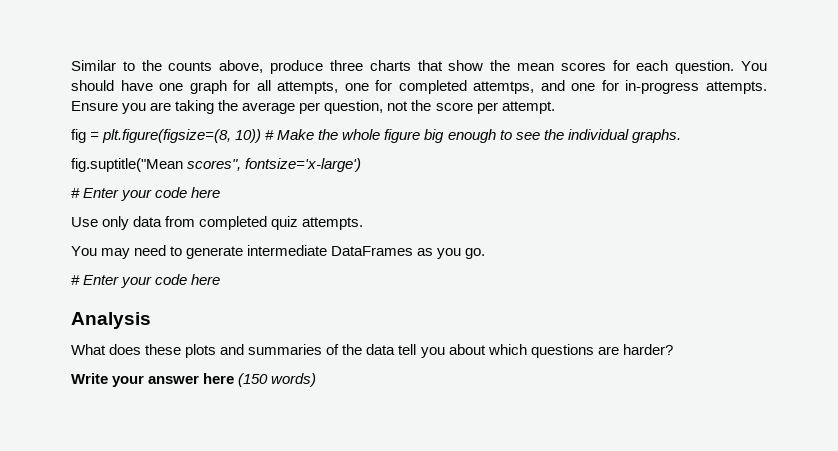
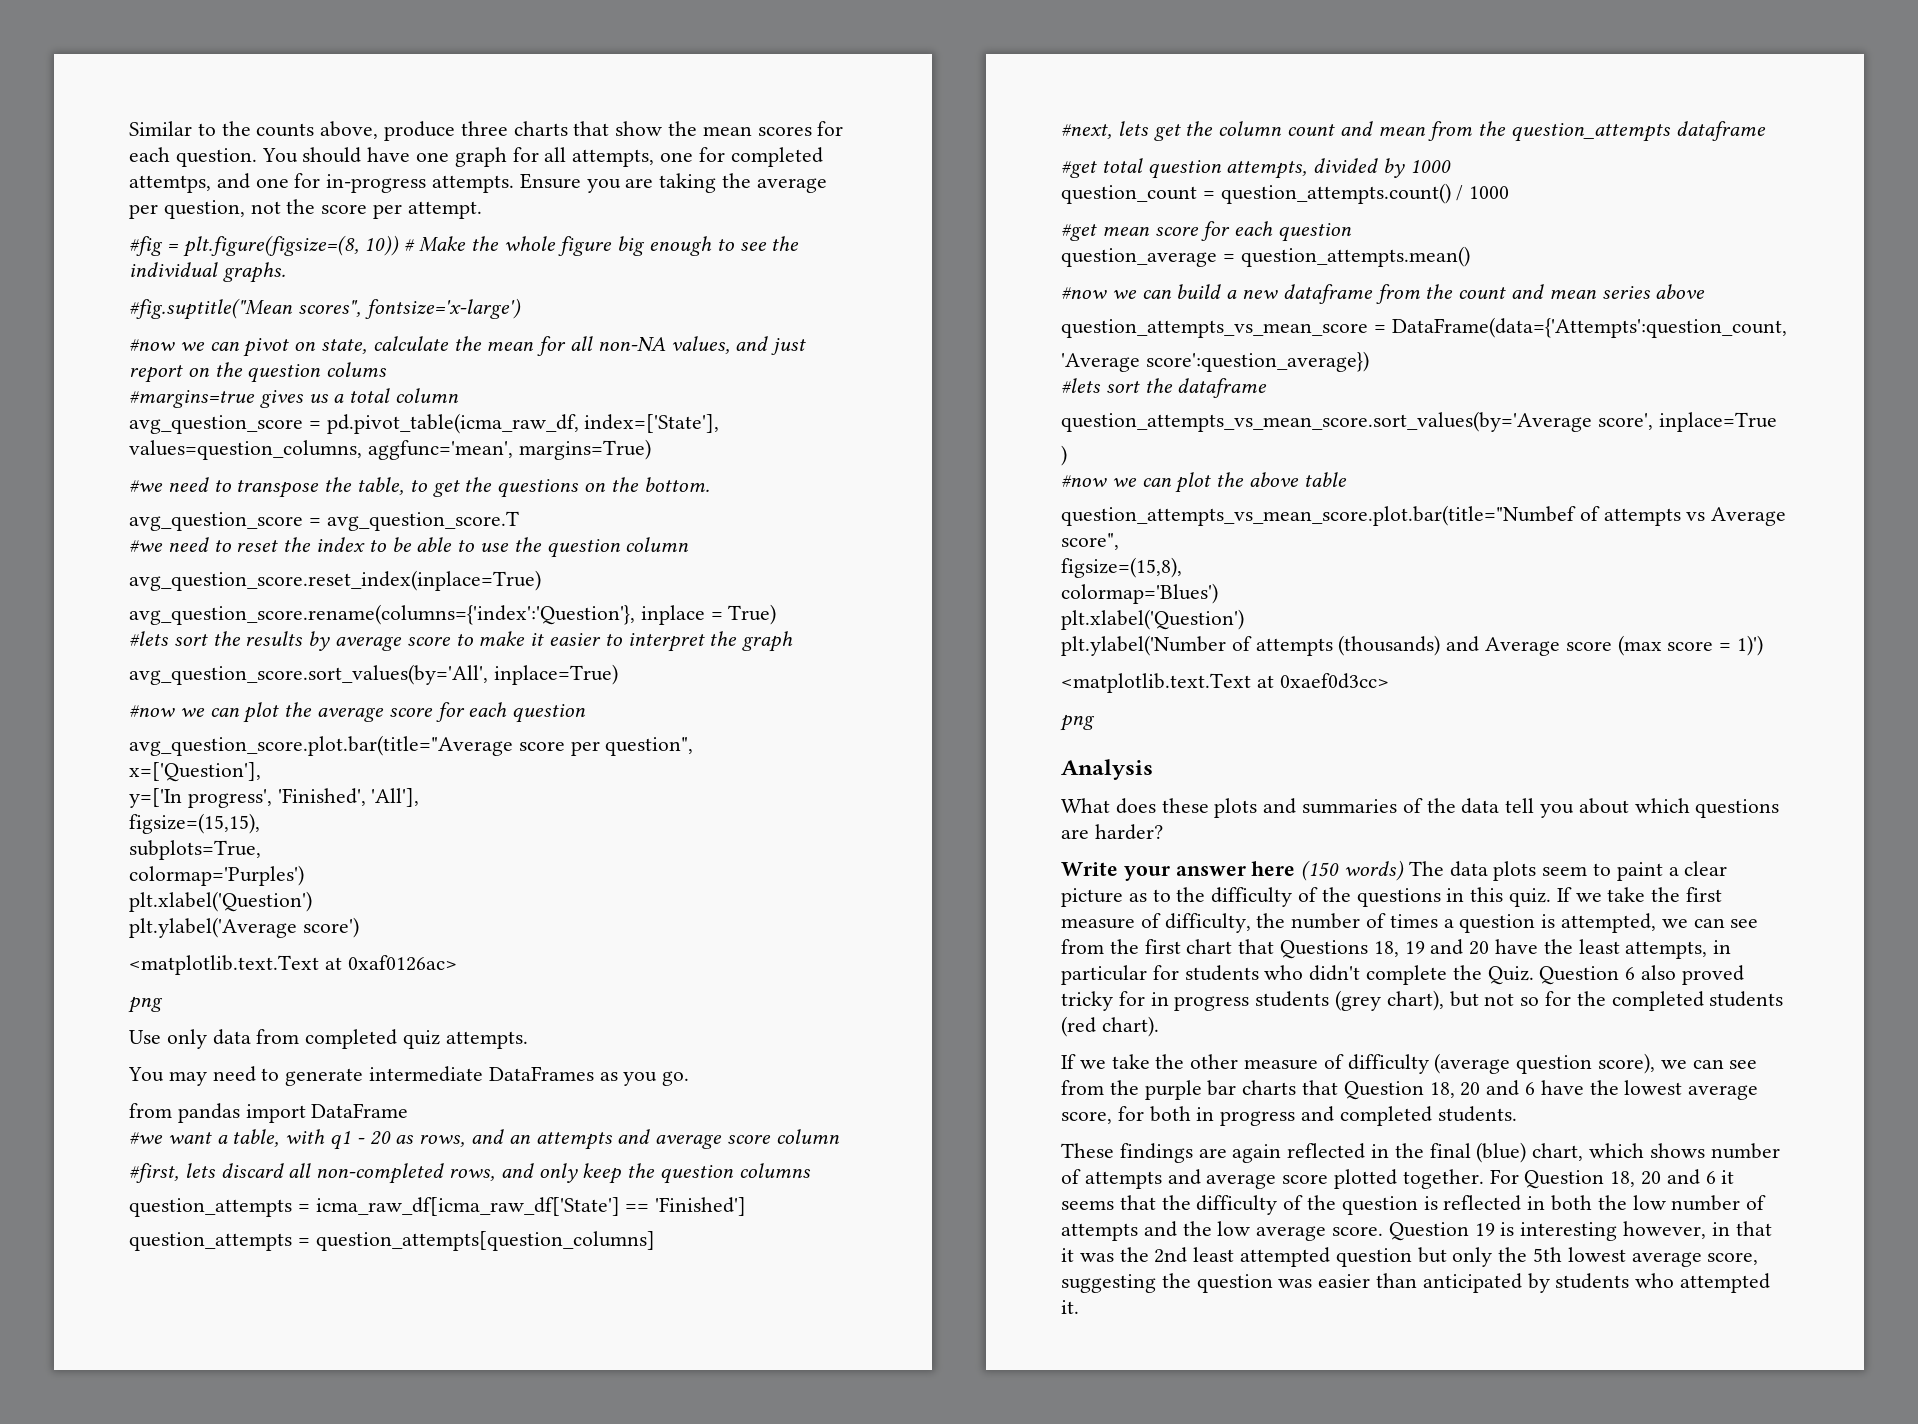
- fig = plt.figure(figsize=(8, 10)) # Make the whole figure big enough to see the individual graphs.
+ #fig = plt.figure(figsize=(8, 10)) # Make the whole figure big enough to see the individual graphs.
- fig.suptitle("Mean scores", fontsize='x-large')
- # Enter your code here
+ #fig.suptitle("Mean scores", fontsize='x-large')
+ #now we can pivot on state, calculate the mean for all non-NA values, and just report on the question colums
+ #margins=true gives us a total column
+ avg_question_score = pd.pivot_table(icma_raw_df, index=['State'], values=question_columns, aggfunc='mean', margins=True)
+ #we need to transpose the table, to get the questions on the bottom.
+ avg_question_score = avg_question_score.T
+ #we need to reset the index to be able to use the question column
+ avg_question_score.reset_index(inplace=True)
+ avg_question_score.rename(columns={'index':'Question'}, inplace = True)
+ #lets sort the results by average score to make it easier to interpret the graph
+ avg_question_score.sort_values(by='All', inplace=True)
+ #now we can plot the average score for each question
+ avg_question_score.plot.bar(title="Average score per question",
+ x=['Question'],
+ y=['In progress', 'Finished', 'All'],
+ figsize=(15,15),
+ subplots=True,
+ colormap='Purples')
+ plt.xlabel('Question')
+ plt.ylabel('Average score')
+ <matplotlib.text.Text at 0xaf0126ac>
+ png
  You may need to generate intermediate DataFrames as you go.
- # Enter your code here
+ from pandas import DataFrame
+ #we want a table, with q1 - 20 as rows, and an attempts and average score column
+ #first, lets discard all non-completed rows, and only keep the question columns
+ question_attempts = icma_raw_df[icma_raw_df['State'] == 'Finished']
+ question_attempts = question_attempts[question_columns]
+ #next, lets get the column count and mean from the question_attempts dataframe
+ #get total question attempts, divided by 1000
+ question_count = question_attempts.count() / 1000
+ #get mean score for each question
+ question_average = question_attempts.mean()
+ #now we can build a new dataframe from the count and mean series above
+ question_attempts_vs_mean_score = DataFrame(data={'Attempts':question_count,
+ 'Average score':question_average})
+ #lets sort the dataframe
+ question_attempts_vs_mean_score.sort_values(by='Average score', inplace=True
+ )
+ #now we can plot the above table
+ question_attempts_vs_mean_score.plot.bar(title="Numbef of attempts vs Average score",
+ figsize=(15,8),
+ colormap='Blues')
+ plt.xlabel('Question')
+ plt.ylabel('Number of attempts (thousands) and Average score (max score = 1)')
+ <matplotlib.text.Text at 0xaef0d3cc>
+ png
- Write your answer here (150 words)
+ Write your answer here (150 words) The data plots seem to paint a clear picture as to the difficulty of the questions in this quiz. If we take the first measure of difficulty, the number of times a question is attempted, we can see from the first chart that Questions 18, 19 and 20 have the least attempts, in particular for students who didn't complete the Quiz. Question 6 also proved tricky for in progress students (grey chart), but not so for the completed students (red chart).
+ If we take the other measure of difficulty (average question score), we can see from the purple bar charts that Question 18, 20 and 6 have the lowest average score, for both in progress and completed students.
+ These findings are again reflected in the final (blue) chart, which shows number of attempts and average score plotted together. For Question 18, 20 and 6 it seems that the difficulty of the question is reflected in both the low number of attempts and the low average score. Question 19 is interesting however, in that it was the 2nd least attempted question but only the 5th lowest average score, suggesting the question was easier than anticipated by students who attempted it.

